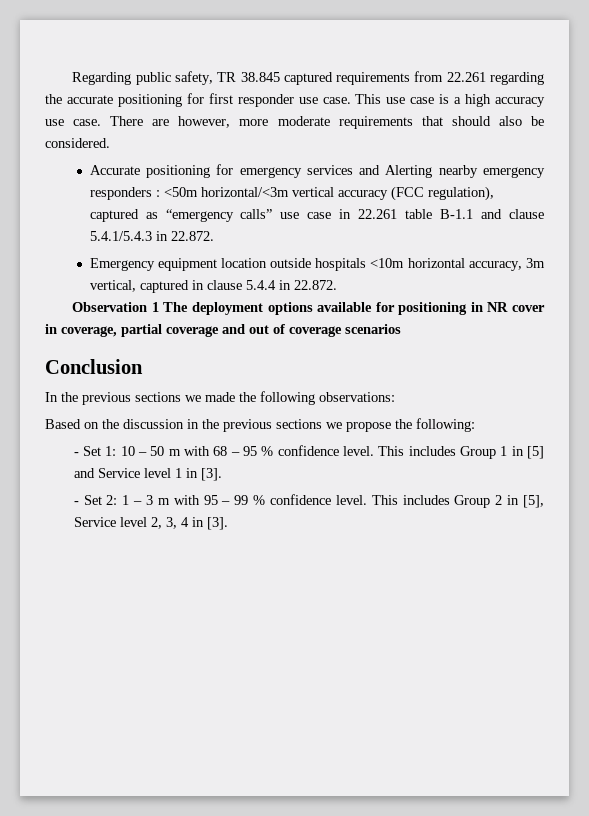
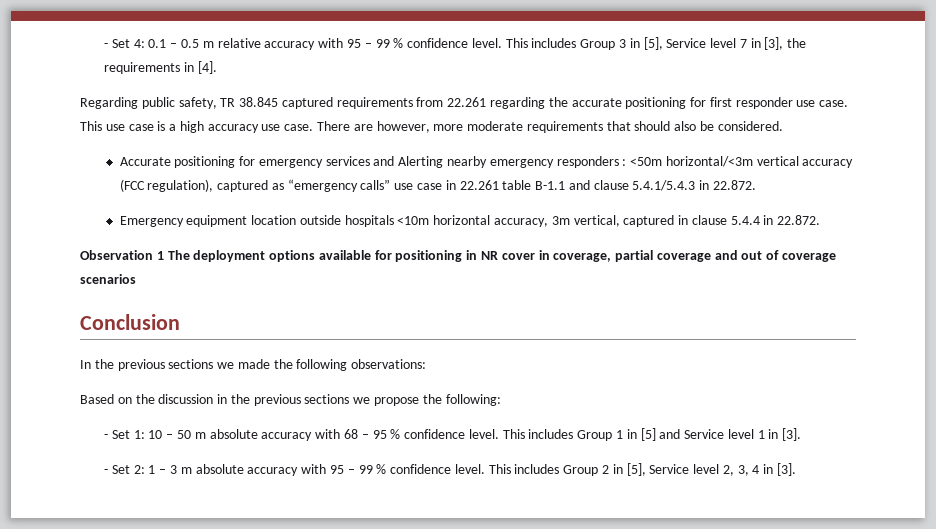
+ - Set 4: 0.1 – 0.5 m relative accuracy with 95 – 99 % confidence level. This includes Group 3 in [5], Service level 7 in [3], the requirements in [4].
- - Set 1: 10 – 50 m with 68 – 95 % confidence level.
+ - Set 1: 10 – 50 m absolute accuracy with 68 – 95 % confidence level.
- - Set 2: 1 – 3 m with 95 – 99 % confidence level.
+ - Set 2: 1 – 3 m absolute accuracy with 95 – 99 % confidence level.

